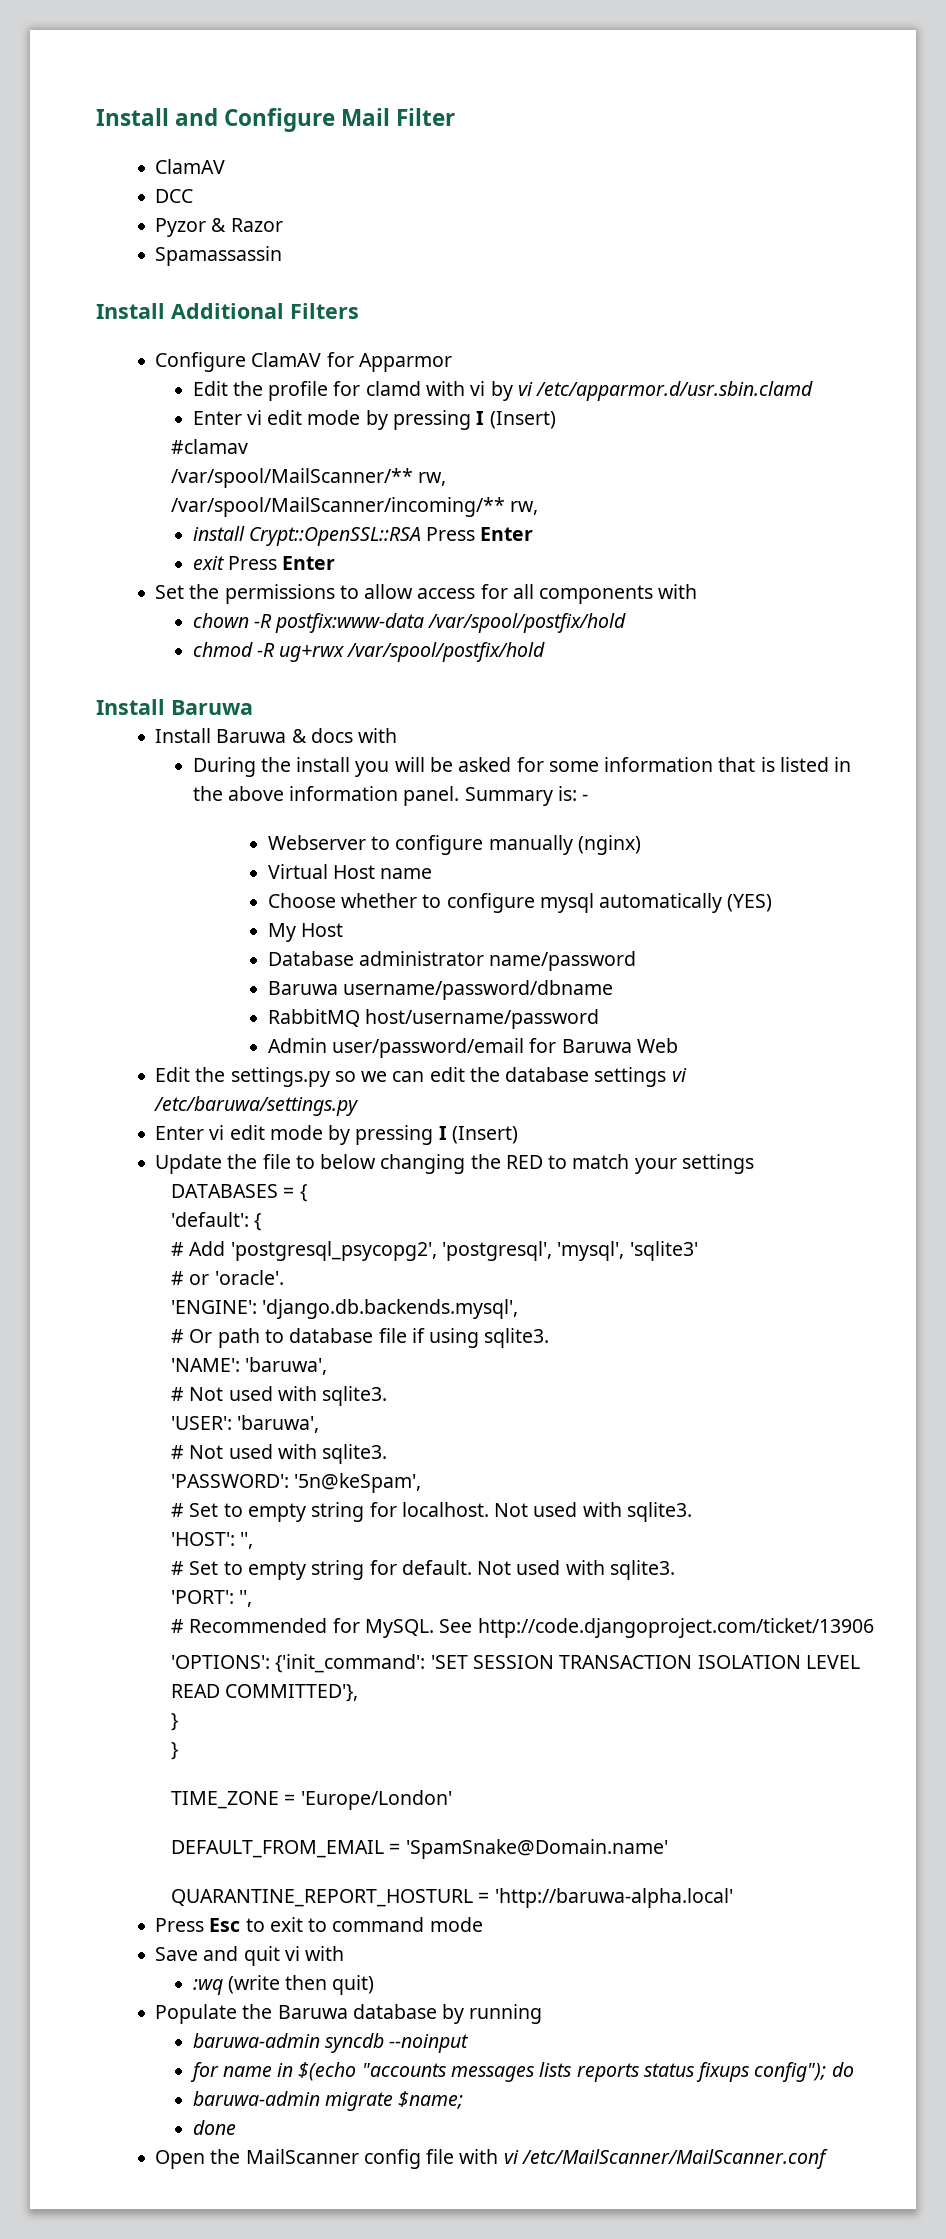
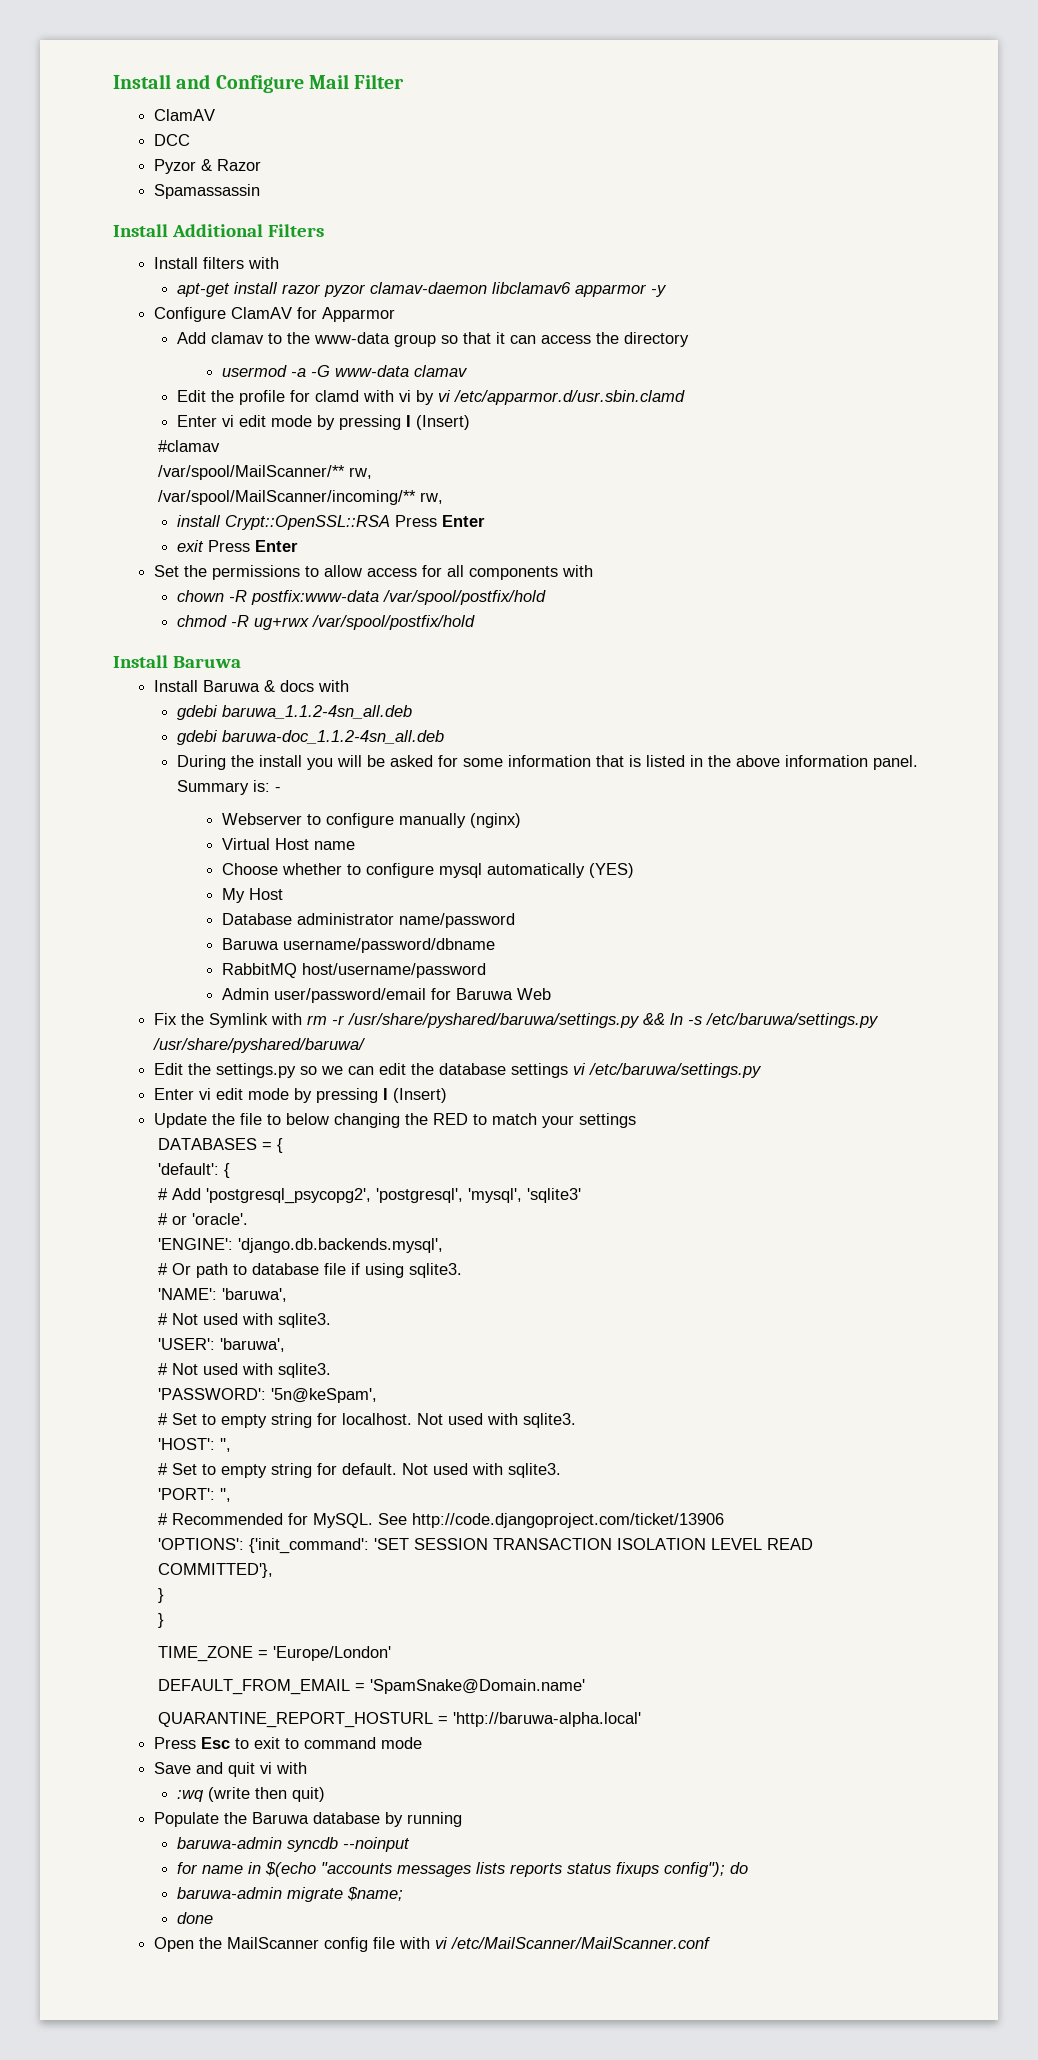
+ Install filters with
+ apt-get install razor pyzor clamav-daemon libclamav6 apparmor -y
  Configure ClamAV for Apparmor
+ Add clamav to the www-data group so that it can access the directory
+ usermod -a -G www-data clamav
+ gdebi baruwa_1.1.2-4sn_all.deb
+ gdebi baruwa-doc_1.1.2-4sn_all.deb
+ Fix the Symlink with rm -r /usr/share/pyshared/baruwa/settings.py && ln -s /etc/baruwa/settings.py /usr/share/pyshared/baruwa/

